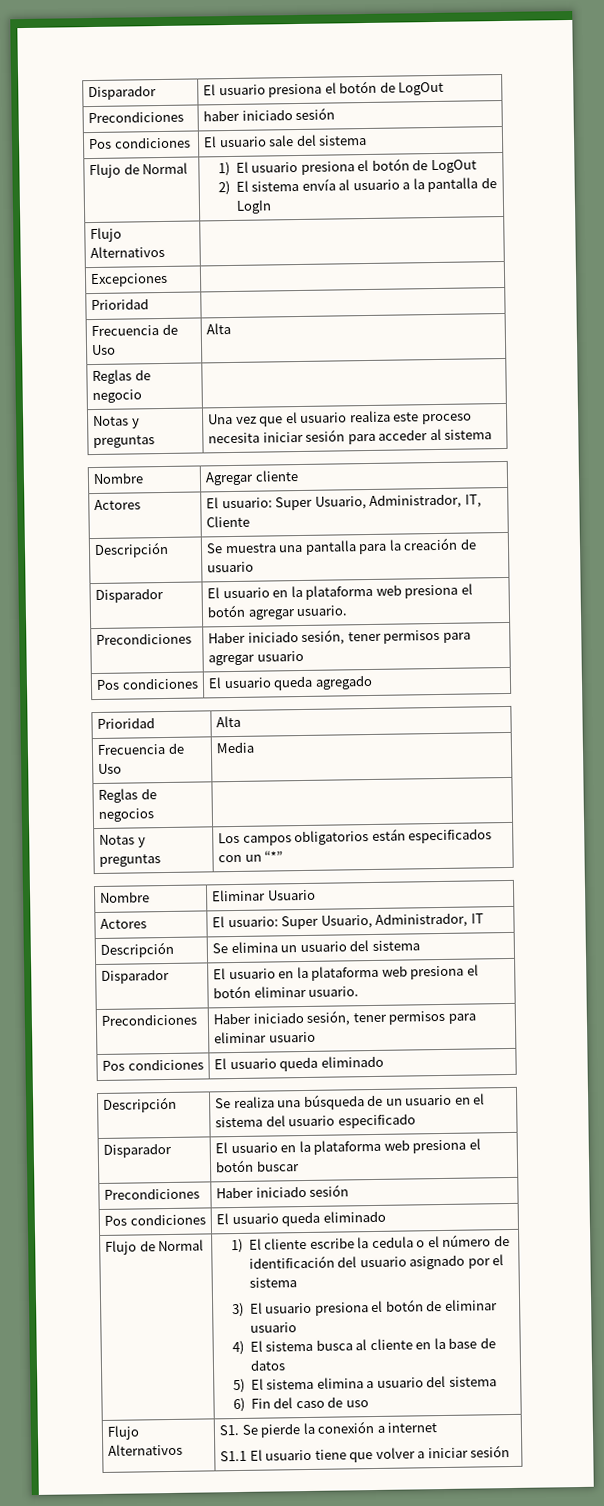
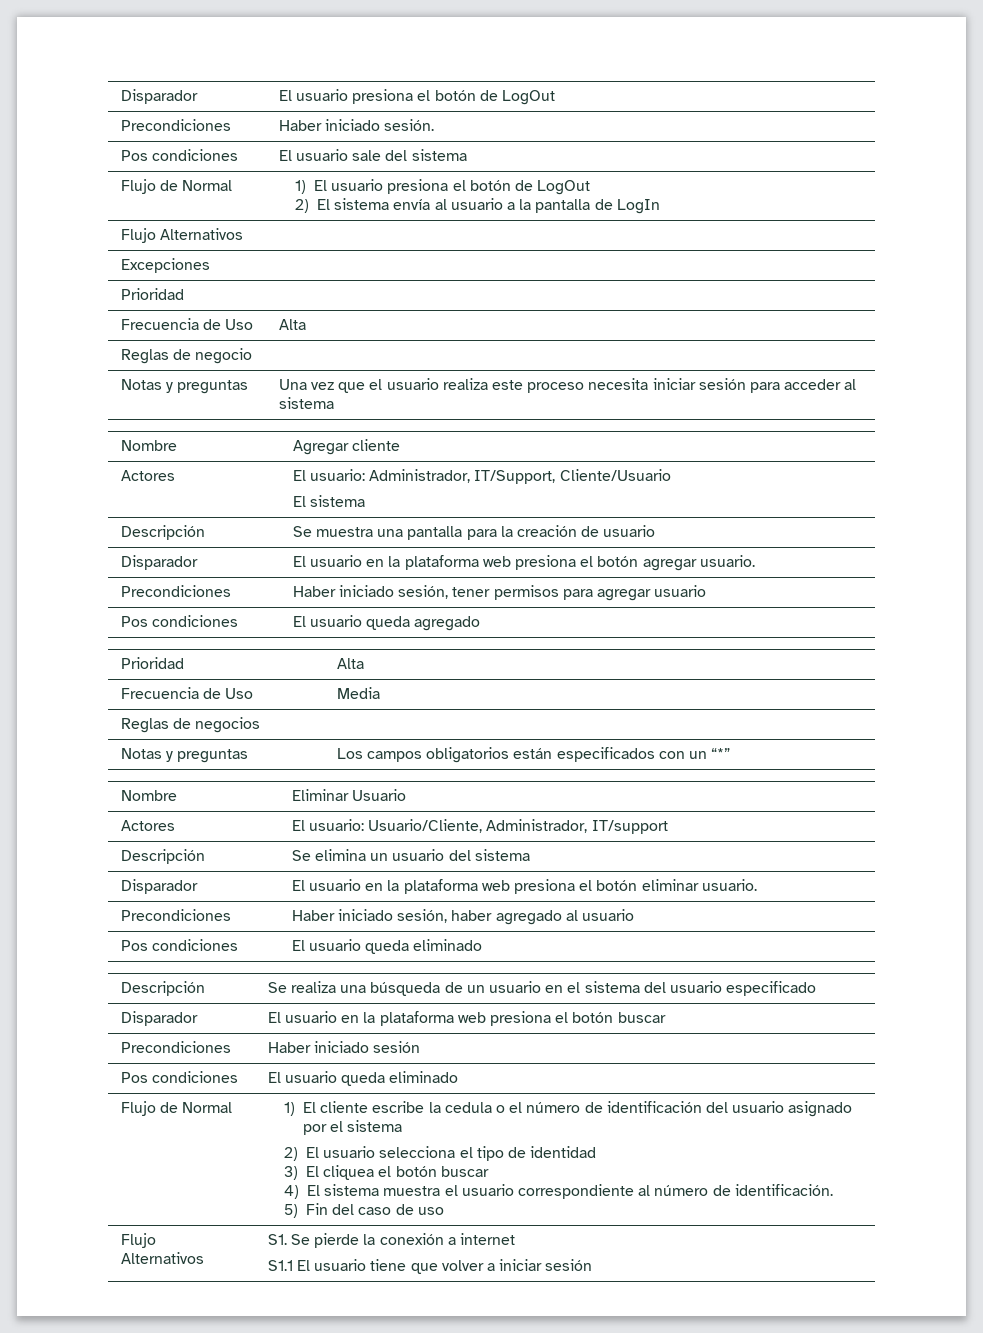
- Precondiciones | haber iniciado sesión
+ Precondiciones | Haber iniciado sesión.
- Actores | El usuario: Super Usuario, Administrador, IT, Cliente
+ Actores | El usuario: Administrador, IT/Support, Cliente/Usuario
+ El sistema
- Actores | El usuario: Super Usuario, Administrador, IT
+ Actores | El usuario: Usuario/Cliente, Administrador, IT/support
- Precondiciones | Haber iniciado sesión, tener permisos para eliminar usuario
+ Precondiciones | Haber iniciado sesión, haber agregado al usuario
- 3) El usuario presiona el botón de eliminar usuario
- 4) El sistema busca al cliente en la base de datos
- 5) El sistema elimina a usuario del sistema
- 6) Fin del caso de uso
+ 2) El usuario selecciona el tipo de identidad
+ 3) El cliquea el botón buscar
+ 4) El sistema muestra el usuario correspondiente al número de identificación.
+ 5) Fin del caso de uso

